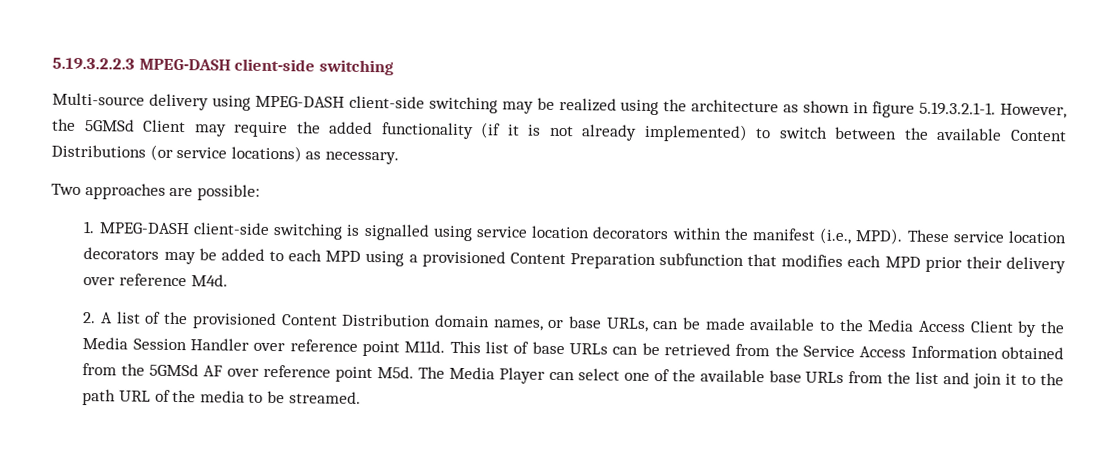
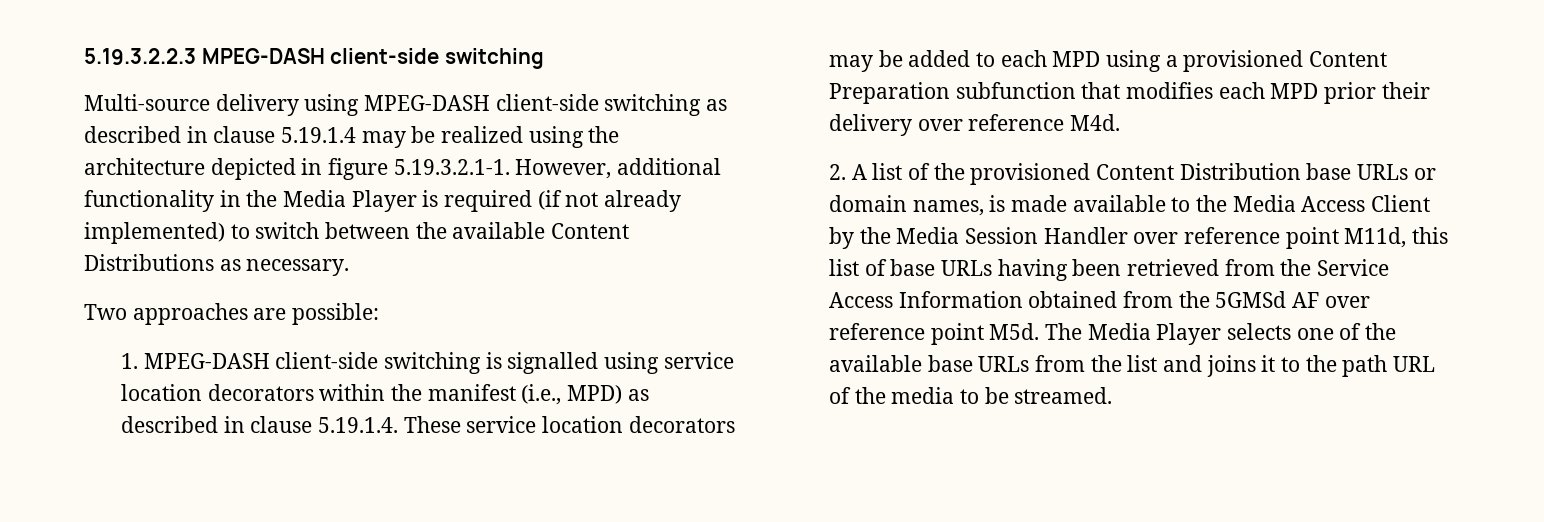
- Multi-source delivery using MPEG-DASH client-side switching may be realized using the architecture as shown in figure 5.19.3.2.1-1. However, the 5GMSd Client may require the added functionality (if it is not already implemented) to switch between the available Content Distributions (or service locations) as necessary.
+ Multi-source delivery using MPEG-DASH client-side switching as described in clause 5.19.1.4 may be realized using the architecture depicted in figure 5.19.3.2.1-1. However, additional functionality in the Media Player is required (if not already implemented) to switch between the available Content Distributions as necessary.
- 1. MPEG-DASH client-side switching is signalled using service location decorators within the manifest (i.e., MPD). These service location decorators may be added to each MPD using a provisioned Content Preparation subfunction that modifies each MPD prior their delivery over reference M4d.
+ 1. MPEG-DASH client-side switching is signalled using service location decorators within the manifest (i.e., MPD) as described in clause 5.19.1.4. These service location decorators may be added to each MPD using a provisioned Content Preparation subfunction that modifies each MPD prior their delivery over reference M4d.
- 2. A list of the provisioned Content Distribution domain names, or base URLs, can be made available to the Media Access Client by the Media Session Handler over reference point M11d. This list of base URLs can be retrieved from the Service Access Information obtained from the 5GMSd AF over reference point M5d. The Media Player can select one of the available base URLs from the list and join it to the path URL of the media to be streamed.
+ 2. A list of the provisioned Content Distribution base URLs or domain names, is made available to the Media Access Client by the Media Session Handler over reference point M11d, this list of base URLs having been retrieved from the Service Access Information obtained from the 5GMSd AF over reference point M5d. The Media Player selects one of the available base URLs from the list and joins it to the path URL of the media to be streamed.

